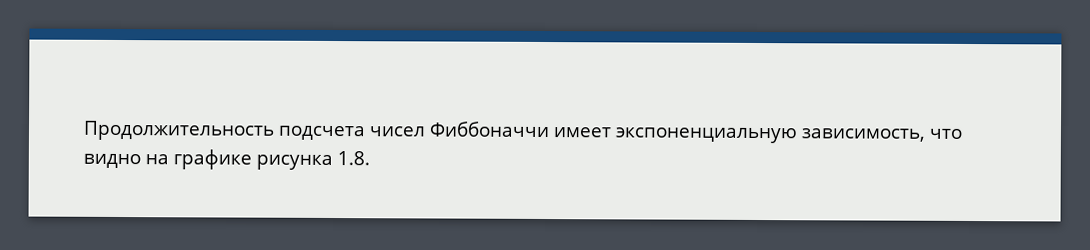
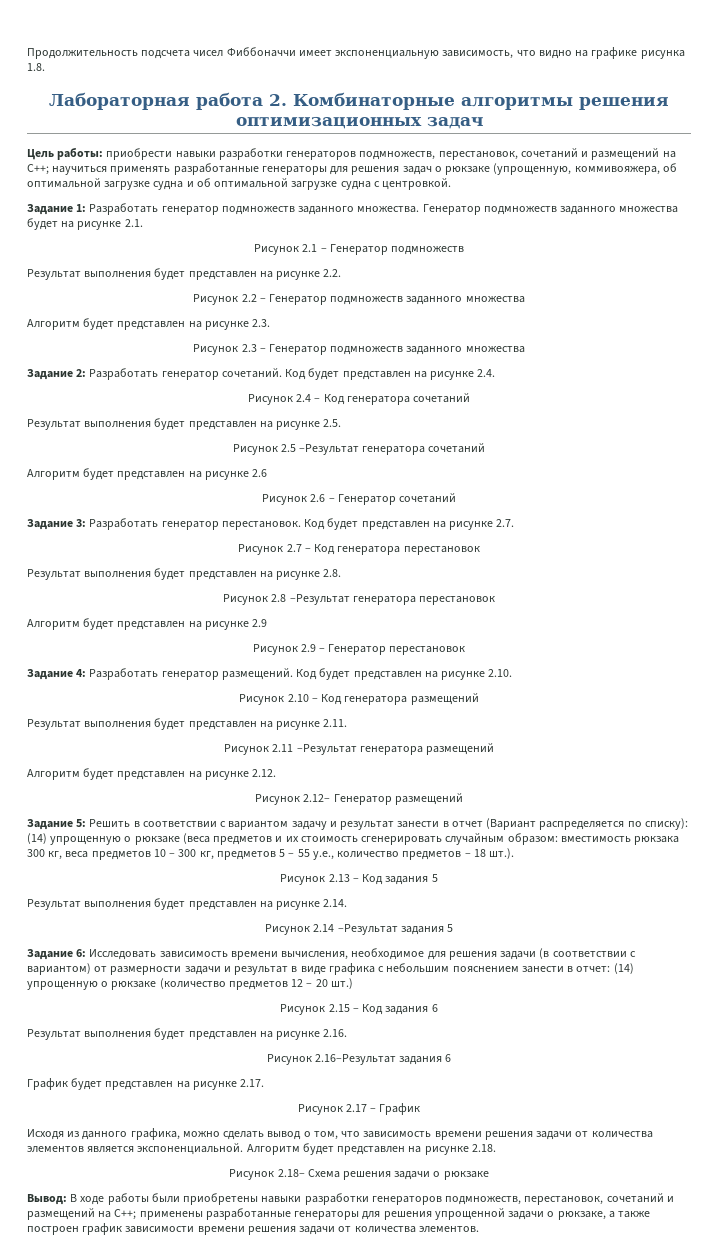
+ Лабораторная работа 2. Комбинаторные алгоритмы решения оптимизационных задач
+ Цель работы: приобрести навыки разработки генераторов подмножеств, перестановок, сочетаний и размещений на С++; научиться применять разработанные генераторы для решения задач о рюкзаке (упрощенную, коммивояжера, об оптимальной загрузке судна и об оптимальной загрузке судна с центровкой.
+ Задание 1: Разработать генератор подмножеств заданного множества. Генератор подмножеств заданного множества будет на рисунке 2.1.
+ Рисунок 2.1 – Генератор подмножеств
+ Результат выполнения будет представлен на рисунке 2.2.
+ Рисунок 2.2 – Генератор подмножеств заданного множества
+ Алгоритм будет представлен на рисунке 2.3.
+ Рисунок 2.3 – Генератор подмножеств заданного множества
+ Задание 2: Разработать генератор сочетаний. Код будет представлен на рисунке 2.4.
+ Рисунок 2.4 – Код генератора сочетаний
+ Результат выполнения будет представлен на рисунке 2.5.
+ Рисунок 2.5 –Результат генератора сочетаний
+ Алгоритм будет представлен на рисунке 2.6
+ Рисунок 2.6 – Генератор сочетаний
+ Задание 3: Разработать генератор перестановок. Код будет представлен на рисунке 2.7.
+ Рисунок 2.7 – Код генератора перестановок
+ Результат выполнения будет представлен на рисунке 2.8.
+ Рисунок 2.8 –Результат генератора перестановок
+ Алгоритм будет представлен на рисунке 2.9
+ Рисунок 2.9 – Генератор перестановок
+ Задание 4: Разработать генератор размещений. Код будет представлен на рисунке 2.10.
+ Рисунок 2.10 – Код генератора размещений
+ Результат выполнения будет представлен на рисунке 2.11.
+ Рисунок 2.11 –Результат генератора размещений
+ Алгоритм будет представлен на рисунке 2.12.
+ Рисунок 2.12– Генератор размещений
+ Задание 5: Решить в соответствии с вариантом задачу и результат занести в отчет (Вариант распределяется по списку): (14) упрощенную о рюкзаке (веса предметов и их стоимость сгенерировать случайным образом: вместимость рюкзака 300 кг, веса предметов 10 – 300 кг, предметов 5 – 55 у.е., количество предметов – 18 шт.).
+ Рисунок 2.13 – Код задания 5
+ Результат выполнения будет представлен на рисунке 2.14.
+ Рисунок 2.14 –Результат задания 5
+ Задание 6: Исследовать зависимость времени вычисления, необходимое для решения задачи (в соответствии с вариантом) от размерности задачи и результат в виде графика с небольшим пояснением занести в отчет: (14) упрощенную о рюкзаке (количество предметов 12 – 20 шт.)
+ Рисунок 2.15 – Код задания 6
+ Результат выполнения будет представлен на рисунке 2.16.
+ Рисунок 2.16–Результат задания 6
+ График будет представлен на рисунке 2.17.
+ Рисунок 2.17 – График
+ Исходя из данного графика, можно сделать вывод о том, что зависимость времени решения задачи от количества элементов является экспоненциальной. Алгоритм будет представлен на рисунке 2.18.
+ Рисунок 2.18– Схема решения задачи о рюкзаке
+ Вывод: В ходе работы были приобретены навыки разработки генераторов подмножеств, перестановок, сочетаний и размещений на С++; применены разработанные генераторы для решения упрощенной задачи о рюкзаке, а также построен график зависимости времени решения задачи от количества элементов.

